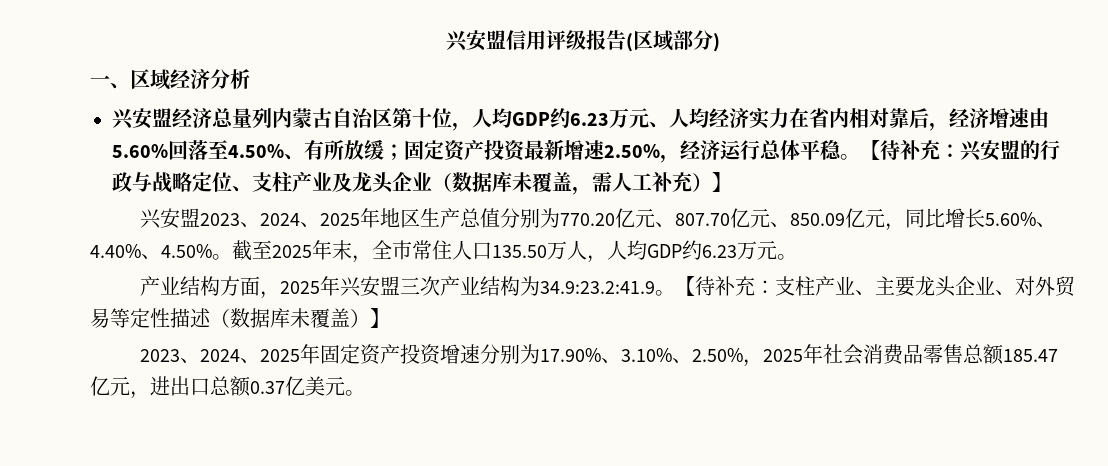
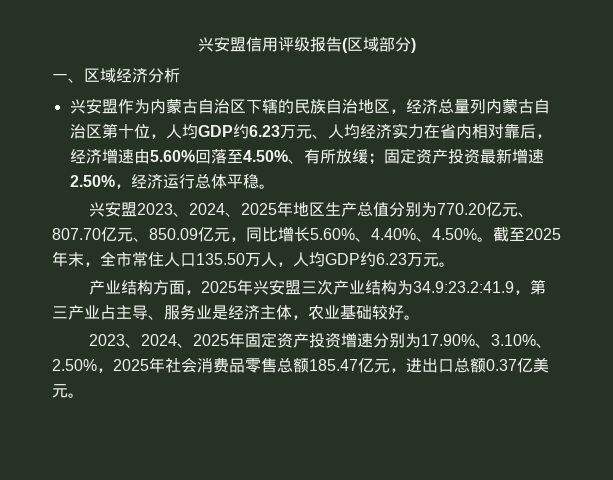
- 兴安盟经济总量列内蒙古自治区第十位，人均GDP约6.23万元、人均经济实力在省内相对靠后，经济增速由5.60%回落至4.50%、有所放缓；固定资产投资最新增速2.50%，经济运行总体平稳。【待补充：兴安盟的行政与战略定位、支柱产业及龙头企业（数据库未覆盖，需人工补充）】
+ 兴安盟作为内蒙古自治区下辖的民族自治地区，经济总量列内蒙古自治区第十位，人均GDP约6.23万元、人均经济实力在省内相对靠后，经济增速由5.60%回落至4.50%、有所放缓；固定资产投资最新增速2.50%，经济运行总体平稳。
- 产业结构方面，2025年兴安盟三次产业结构为34.9:23.2:41.9。【待补充：支柱产业、主要龙头企业、对外贸易等定性描述（数据库未覆盖）】
+ 产业结构方面，2025年兴安盟三次产业结构为34.9:23.2:41.9，第三产业占主导、服务业是经济主体，农业基础较好。

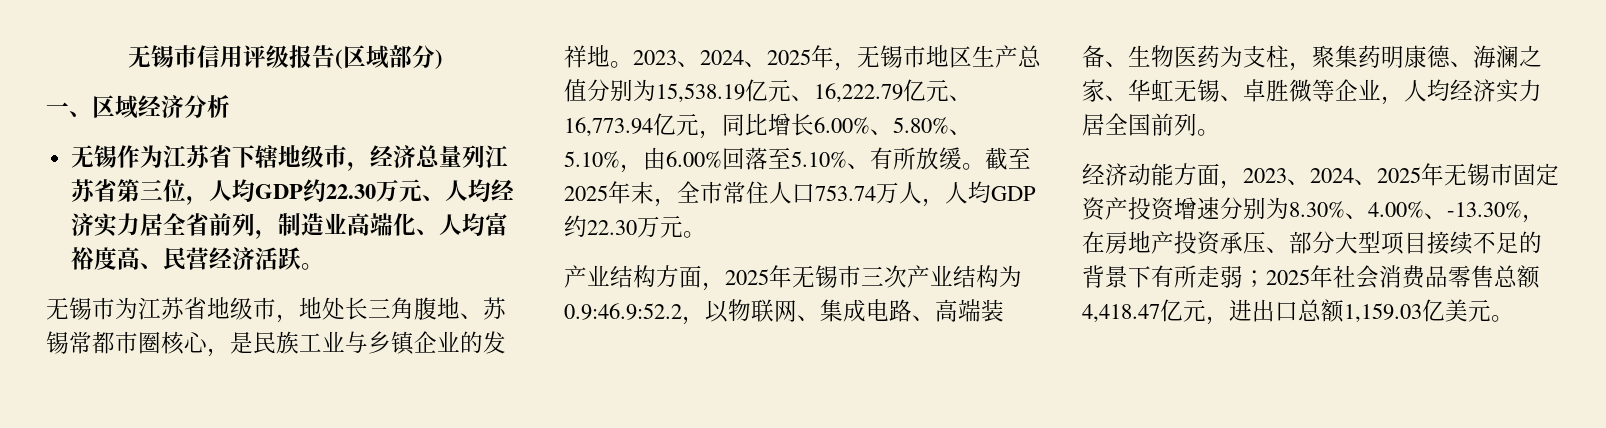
- 兴安盟信用评级报告(区域部分)
+ 无锡市信用评级报告(区域部分)
- 兴安盟作为内蒙古自治区下辖的民族自治地区，经济总量列内蒙古自治区第十位，人均GDP约6.23万元、人均经济实力在省内相对靠后，经济增速由5.60%回落至4.50%、有所放缓；固定资产投资最新增速2.50%，经济运行总体平稳。
- 兴安盟2023、2024、2025年地区生产总值分别为770.20亿元、807.70亿元、850.09亿元，同比增长5.60%、4.40%、4.50%。
+ 无锡作为江苏省下辖地级市，经济总量列江苏省第三位，人均GDP约22.30万元、人均经济实力居全省前列，制造业高端化、人均富裕度高、民营经济活跃。
+ 无锡市为江苏省地级市，地处长三角腹地、苏锡常都市圈核心，是民族工业与乡镇企业的发祥地。2023、2024、2025年，无锡市地区生产总值分别为15,538.19亿元、16,222.79亿元、16,773.94亿元，同比增长6.00%、5.80%、5.10%，由6.00%回落至5.10%、有所放缓。
- 截至2025年末，全市常住人口135.50万人，人均GDP约6.23万元。
+ 截至2025年末，全市常住人口753.74万人，人均GDP约22.30万元。
- 产业结构方面，2025年兴安盟三次产业结构为34.9:23.2:41.9，第三产业占主导、服务业是经济主体，农业基础较好。
- 2023、2024、2025年固定资产投资增速分别为17.90%、3.10%、2.50%，2025年社会消费品零售总额185.47亿元，进出口总额0.37亿美元。
+ 产业结构方面，2025年无锡市三次产业结构为0.9:46.9:52.2，以物联网、集成电路、高端装备、生物医药为支柱，聚集药明康德、海澜之家、华虹无锡、卓胜微等企业，人均经济实力居全国前列。
+ 经济动能方面，2023、2024、2025年无锡市固定资产投资增速分别为8.30%、4.00%、-13.30%，在房地产投资承压、部分大型项目接续不足的背景下有所走弱；2025年社会消费品零售总额4,418.47亿元，进出口总额1,159.03亿美元。

